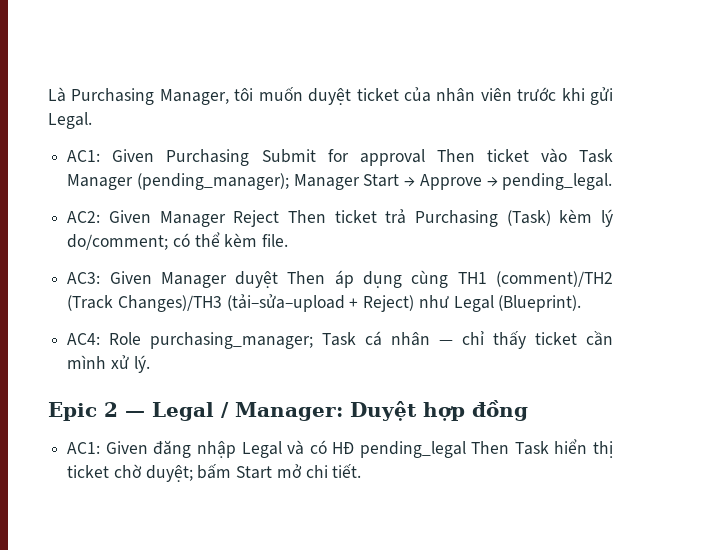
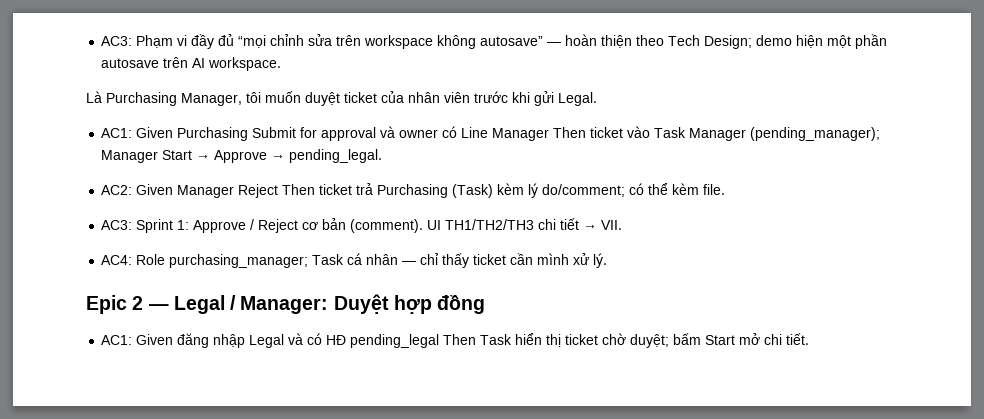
+ AC3: Phạm vi đầy đủ “mọi chỉnh sửa trên workspace không autosave” — hoàn thiện theo Tech Design; demo hiện một phần autosave trên AI workspace.
- AC1: Given Purchasing Submit for approval Then ticket vào Task Manager (pending_manager); Manager Start → Approve → pending_legal.
+ AC1: Given Purchasing Submit for approval và owner có Line Manager Then ticket vào Task Manager (pending_manager); Manager Start → Approve → pending_legal.
- AC3: Given Manager duyệt Then áp dụng cùng TH1 (comment)/TH2 (Track Changes)/TH3 (tải–sửa–upload + Reject) như Legal (Blueprint).
+ AC3: Sprint 1: Approve / Reject cơ bản (comment). UI TH1/TH2/TH3 chi tiết → VII.

